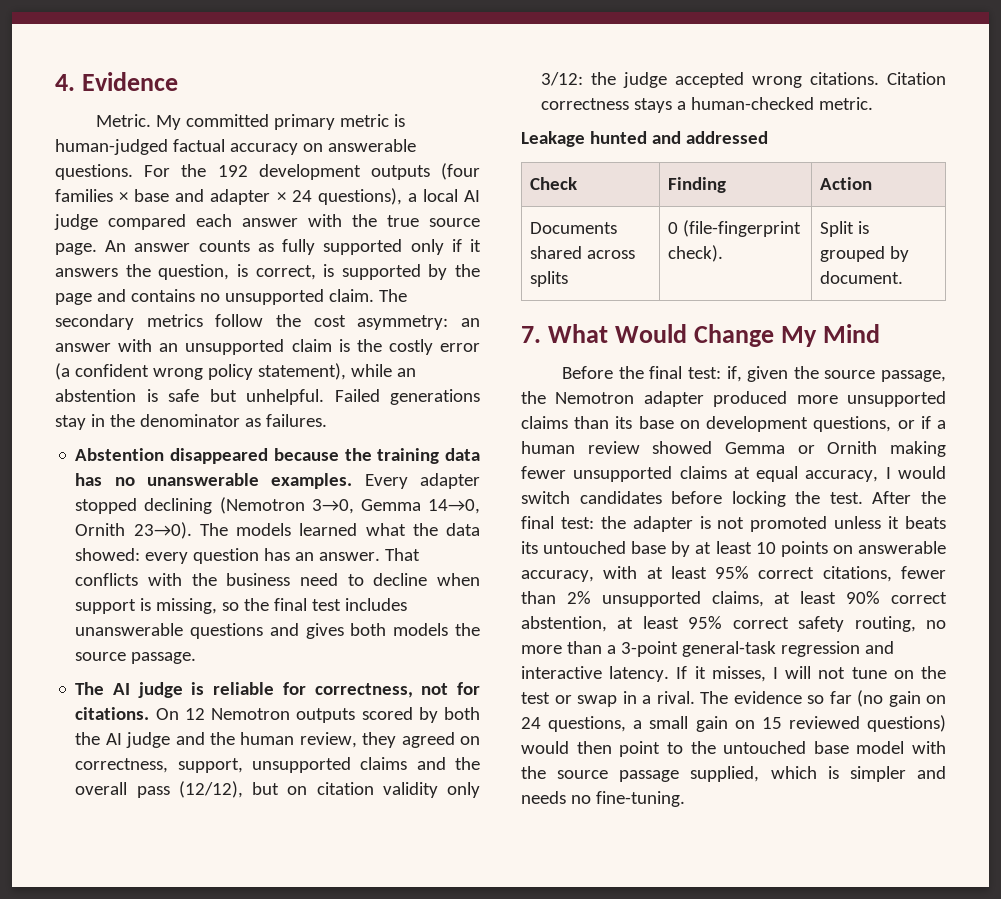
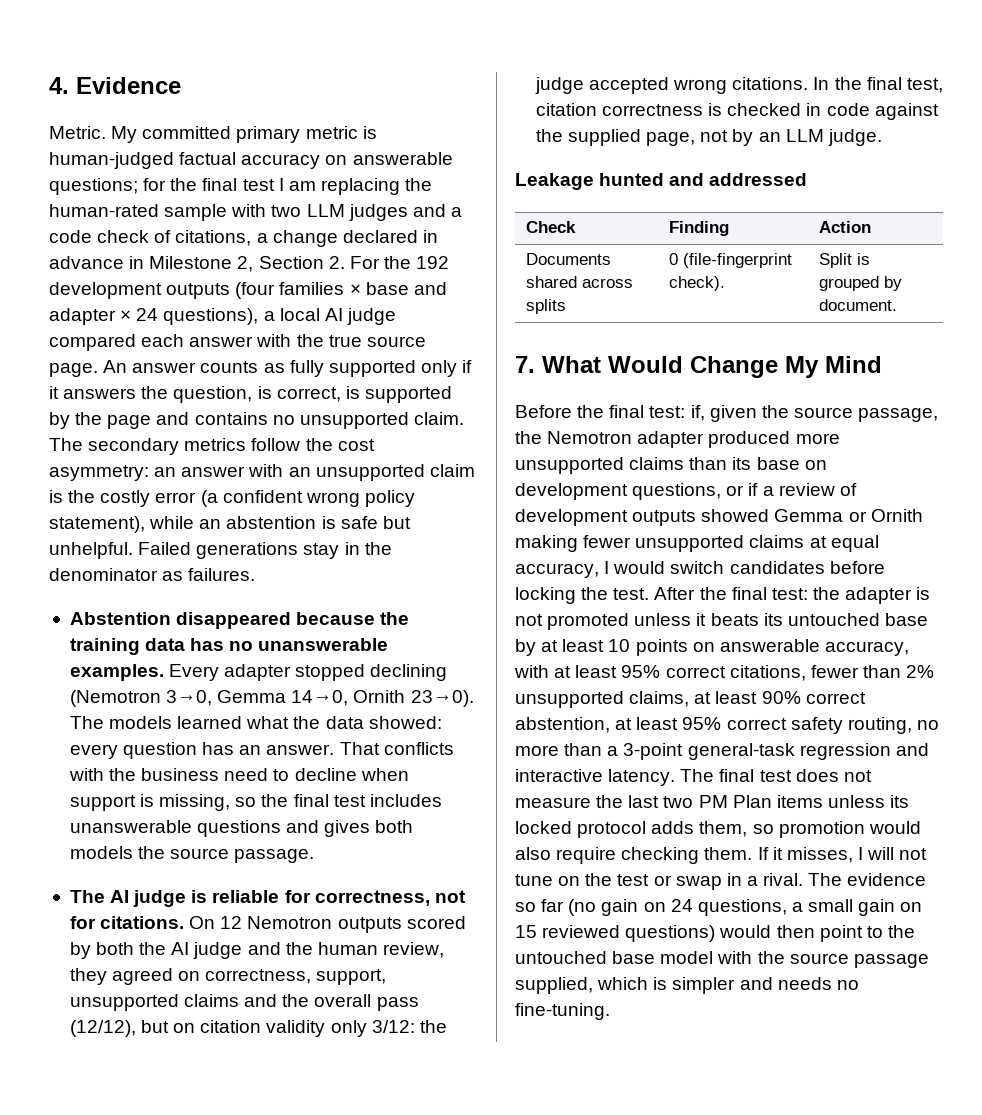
- My committed primary metric is human-judged factual accuracy on answerable questions. For the 192 development outputs (four families × base and adapter × 24 questions), a local AI judge compared each answer with the true source page.
+ My committed primary metric is human-judged factual accuracy on answerable questions; for the final test I am replacing the human-rated sample with two LLM judges and a code check of citations, a change declared in advance in Milestone 2, Section 2. For the 192 development outputs (four families × base and adapter × 24 questions), a local AI judge compared each answer with the true source page.
- Citation correctness stays a human-checked metric.
+ In the final test, citation correctness is checked in code against the supplied page, not by an LLM judge.
- Before the final test: if, given the source passage, the Nemotron adapter produced more unsupported claims than its base on development questions, or if a human review showed Gemma or Ornith making fewer unsupported claims at equal accuracy, I would switch candidates before locking the test.
+ Before the final test: if, given the source passage, the Nemotron adapter produced more unsupported claims than its base on development questions, or if a review of development outputs showed Gemma or Ornith making fewer unsupported claims at equal accuracy, I would switch candidates before locking the test.
+ The final test does not measure the last two PM Plan items unless its locked protocol adds them, so promotion would also require checking them.

